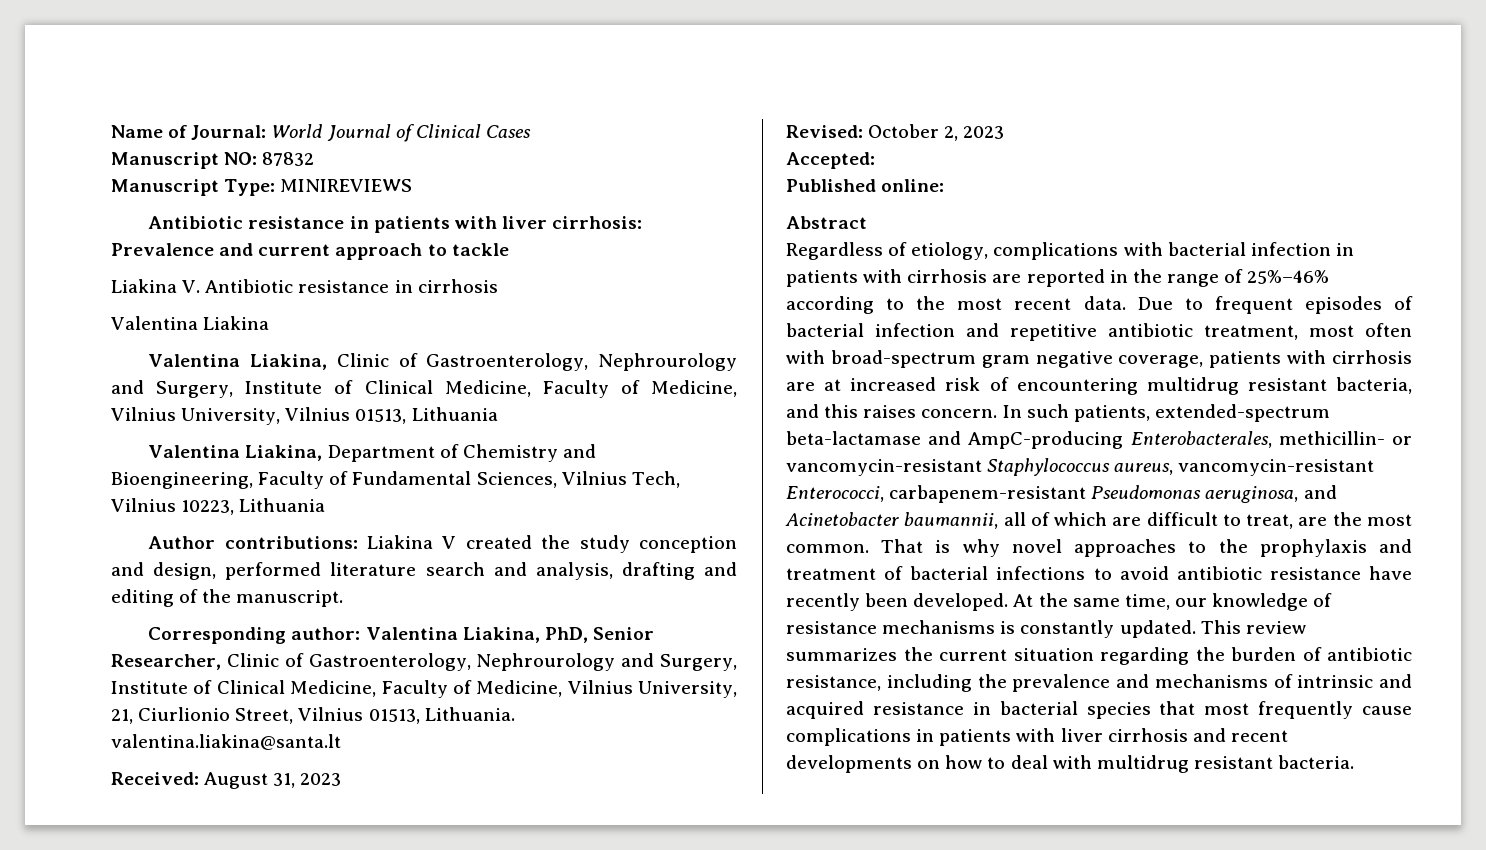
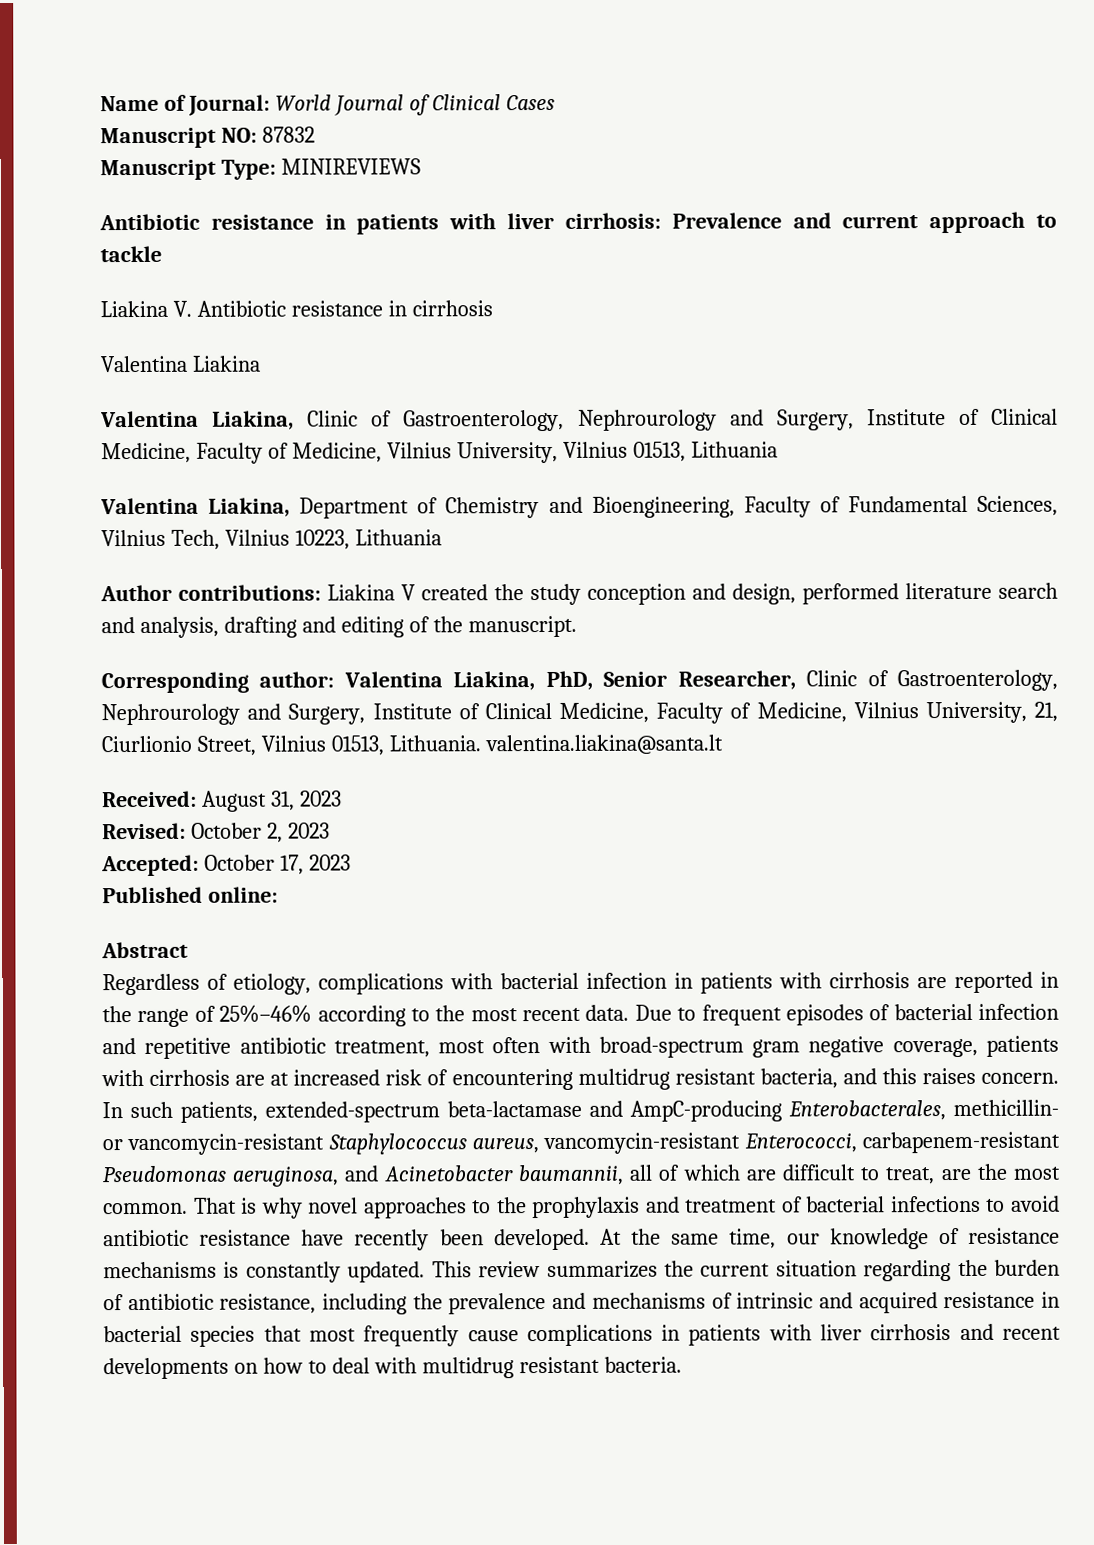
- Accepted:
+ Accepted: October 17, 2023

